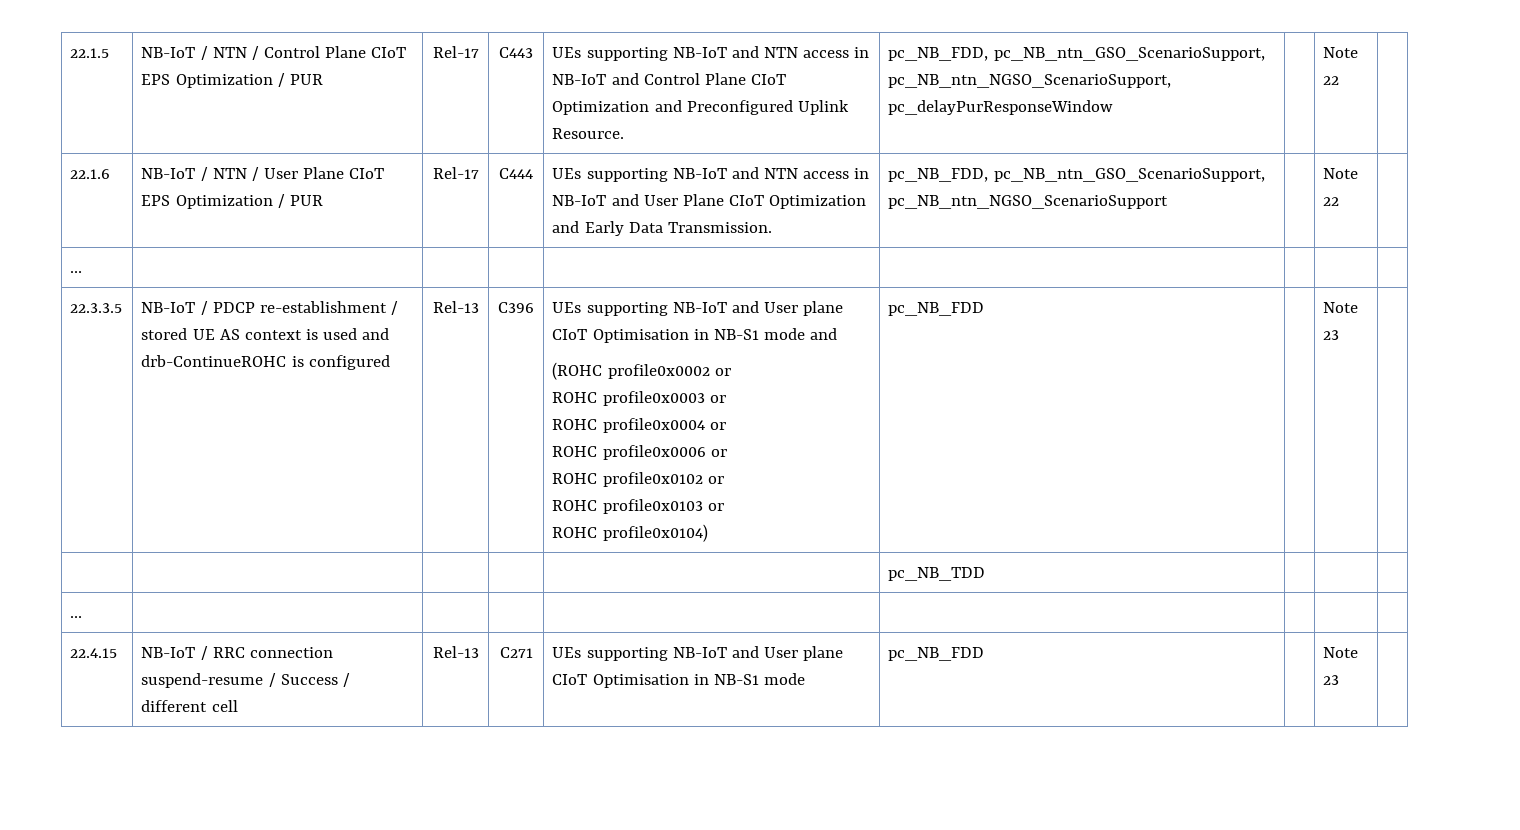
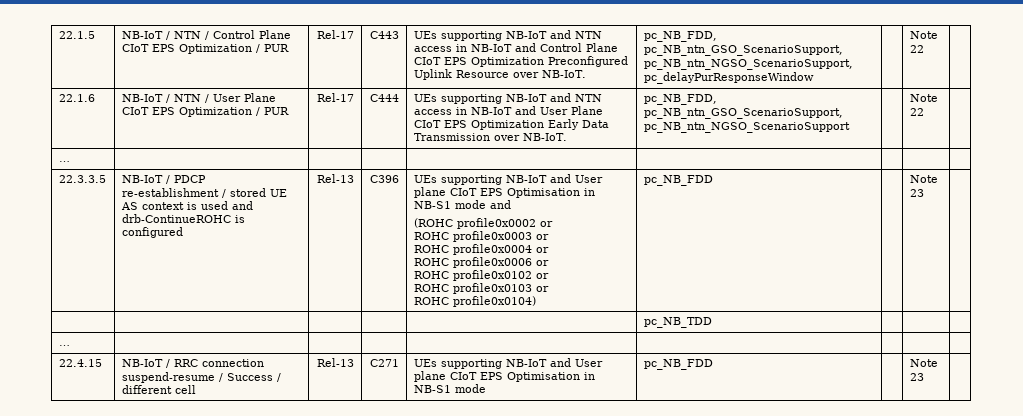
- 22.1.5 | NB-IoT / NTN / Control Plane CIoT EPS Optimization / PUR | Rel-17 | C443 | UEs supporting NB-IoT and NTN access in NB-IoT and Control Plane CIoT Optimization and Preconfigured Uplink Resource. | pc_NB_FDD, pc_NB_ntn_GSO_ScenarioSupport, pc_NB_ntn_NGSO_ScenarioSupport, pc_delayPurResponseWindow | | Note 22 |
+ 22.1.5 | NB-IoT / NTN / Control Plane CIoT EPS Optimization / PUR | Rel-17 | C443 | UEs supporting NB-IoT and NTN access in NB-IoT and Control Plane CIoT EPS Optimization Preconfigured Uplink Resource over NB-IoT. | pc_NB_FDD, pc_NB_ntn_GSO_ScenarioSupport, pc_NB_ntn_NGSO_ScenarioSupport, pc_delayPurResponseWindow | | Note 22 |
- 22.1.6 | NB-IoT / NTN / User Plane CIoT EPS Optimization / PUR | Rel-17 | C444 | UEs supporting NB-IoT and NTN access in NB-IoT and User Plane CIoT Optimization and Early Data Transmission. | pc_NB_FDD, pc_NB_ntn_GSO_ScenarioSupport, pc_NB_ntn_NGSO_ScenarioSupport | | Note 22 |
+ 22.1.6 | NB-IoT / NTN / User Plane CIoT EPS Optimization / PUR | Rel-17 | C444 | UEs supporting NB-IoT and NTN access in NB-IoT and User Plane CIoT EPS Optimization Early Data Transmission over NB-IoT. | pc_NB_FDD, pc_NB_ntn_GSO_ScenarioSupport, pc_NB_ntn_NGSO_ScenarioSupport | | Note 22 |
- UEs supporting NB-IoT and User plane CIoT Optimisation in NB-S1 mode and
+ UEs supporting NB-IoT and User plane CIoT EPS Optimisation in NB-S1 mode and
- 22.4.15 | NB-IoT / RRC connection suspend-resume / Success / different cell | Rel-13 | C271 | UEs supporting NB-IoT and User plane CIoT Optimisation in NB-S1 mode | pc_NB_FDD | | Note 23 |
+ 22.4.15 | NB-IoT / RRC connection suspend-resume / Success / different cell | Rel-13 | C271 | UEs supporting NB-IoT and User plane CIoT EPS Optimisation in NB-S1 mode | pc_NB_FDD | | Note 23 |

